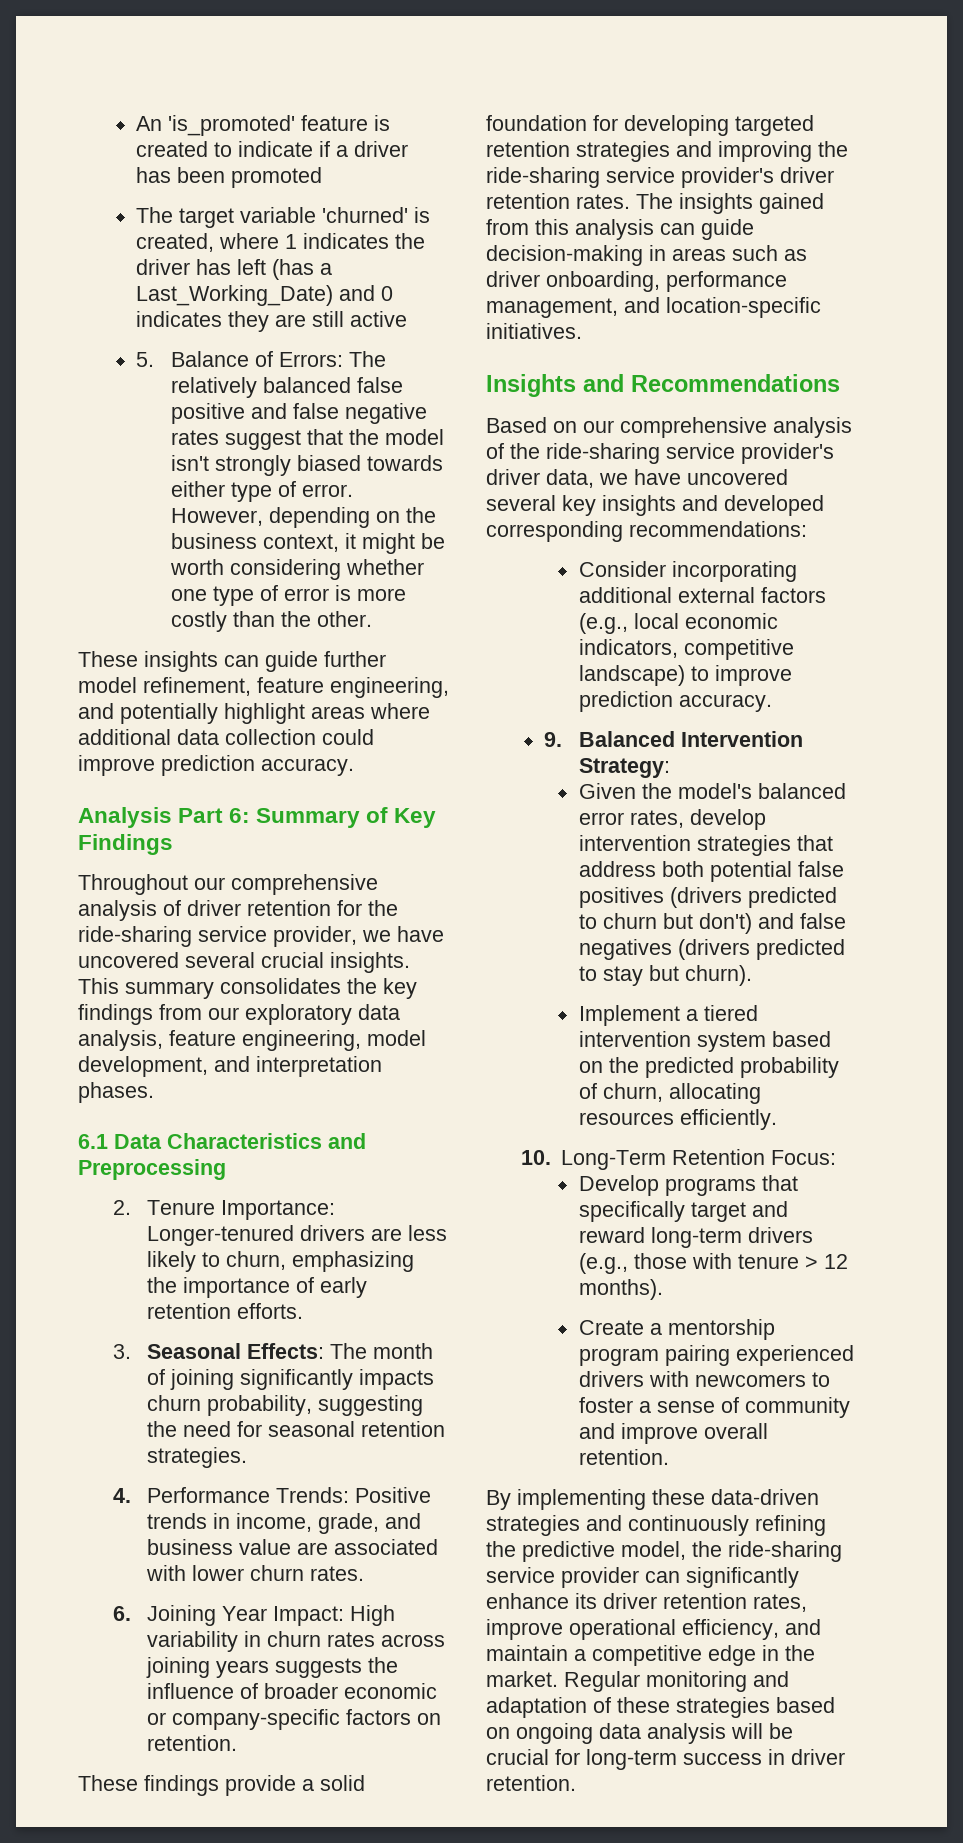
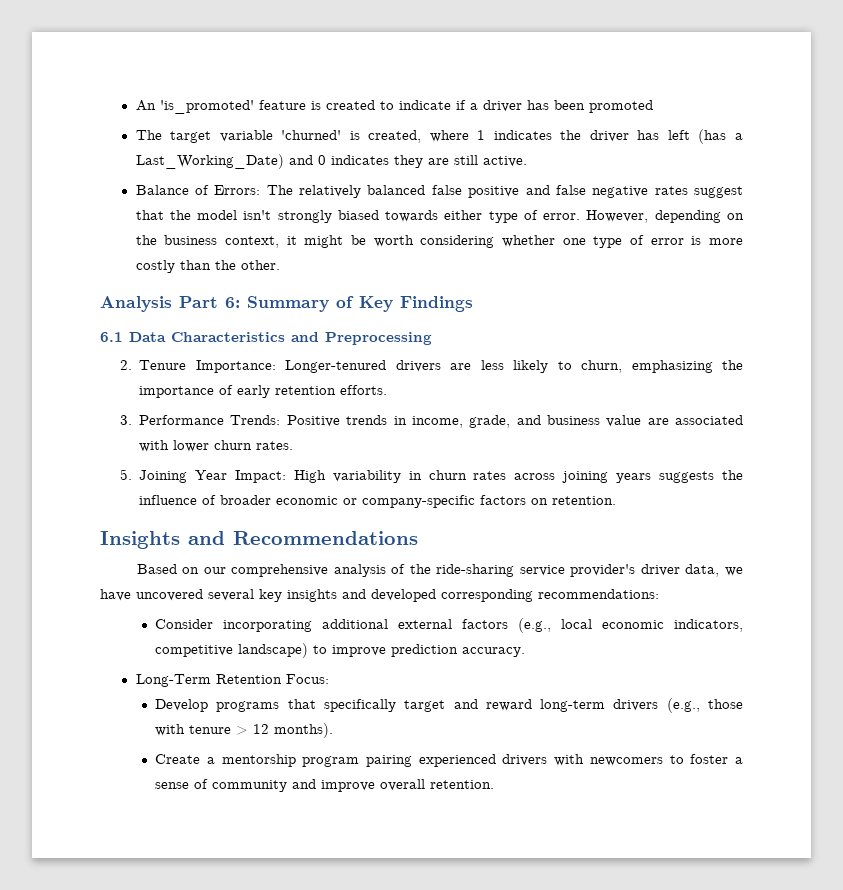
- The target variable 'churned' is created, where 1 indicates the driver has left (has a Last_Working_Date) and 0 indicates they are still active
- 5. Balance of Errors: The relatively balanced false positive and false negative rates suggest that the model isn't strongly biased towards either type of error.
+ The target variable 'churned' is created, where 1 indicates the driver has left (has a Last_Working_Date) and 0 indicates they are still active.
+ Balance of Errors: The relatively balanced false positive and false negative rates suggest that the model isn't strongly biased towards either type of error.
- These insights can guide further model refinement, feature engineering, and potentially highlight areas where additional data collection could improve prediction accuracy.
- Throughout our comprehensive analysis of driver retention for the ride-sharing service provider, we have uncovered several crucial insights. This summary consolidates the key findings from our exploratory data analysis, feature engineering, model development, and interpretation phases.
- 3. Seasonal Effects: The month of joining significantly impacts churn probability, suggesting the need for seasonal retention strategies.
- 4. Performance Trends: Positive trends in income, grade, and business value are associated with lower churn rates.
+ 3. Performance Trends: Positive trends in income, grade, and business value are associated with lower churn rates.
- 6. Joining Year Impact: High variability in churn rates across joining years suggests the influence of broader economic or company-specific factors on retention.
+ 5. Joining Year Impact: High variability in churn rates across joining years suggests the influence of broader economic or company-specific factors on retention.
- These findings provide a solid foundation for developing targeted retention strategies and improving the ride-sharing service provider's driver retention rates. The insights gained from this analysis can guide decision-making in areas such as driver onboarding, performance management, and location-specific initiatives.
- 9. Balanced Intervention Strategy:
- Given the model's balanced error rates, develop intervention strategies that address both potential false positives (drivers predicted to churn but don't) and false negatives (drivers predicted to stay but churn).
- Implement a tiered intervention system based on the predicted probability of churn, allocating resources efficiently.
- 10. Long-Term Retention Focus:
+ Long-Term Retention Focus:
- By implementing these data-driven strategies and continuously refining the predictive model, the ride-sharing service provider can significantly enhance its driver retention rates, improve operational efficiency, and maintain a competitive edge in the market. Regular monitoring and adaptation of these strategies based on ongoing data analysis will be crucial for long-term success in driver retention.

